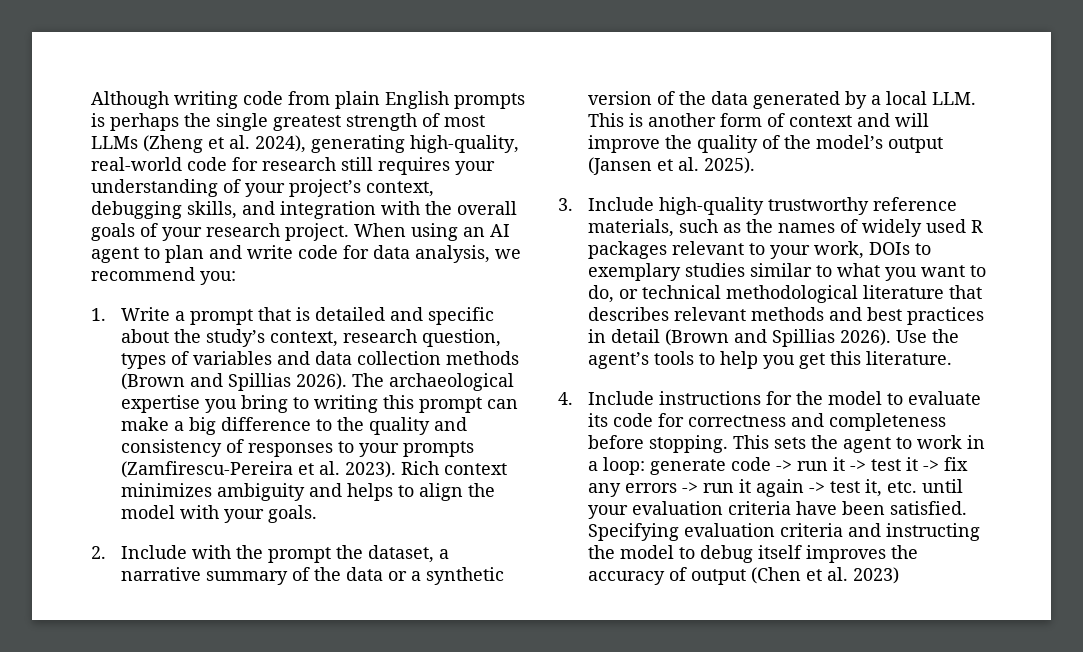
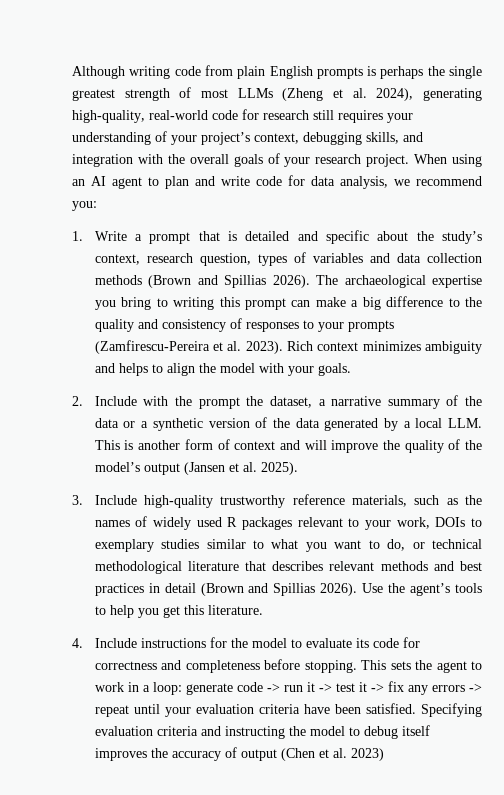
- This sets the agent to work in a loop: generate code -> run it -> test it -> fix any errors -> run it again -> test it, etc. until your evaluation criteria have been satisfied.
+ This sets the agent to work in a loop: generate code -> run it -> test it -> fix any errors -> repeat until your evaluation criteria have been satisfied.

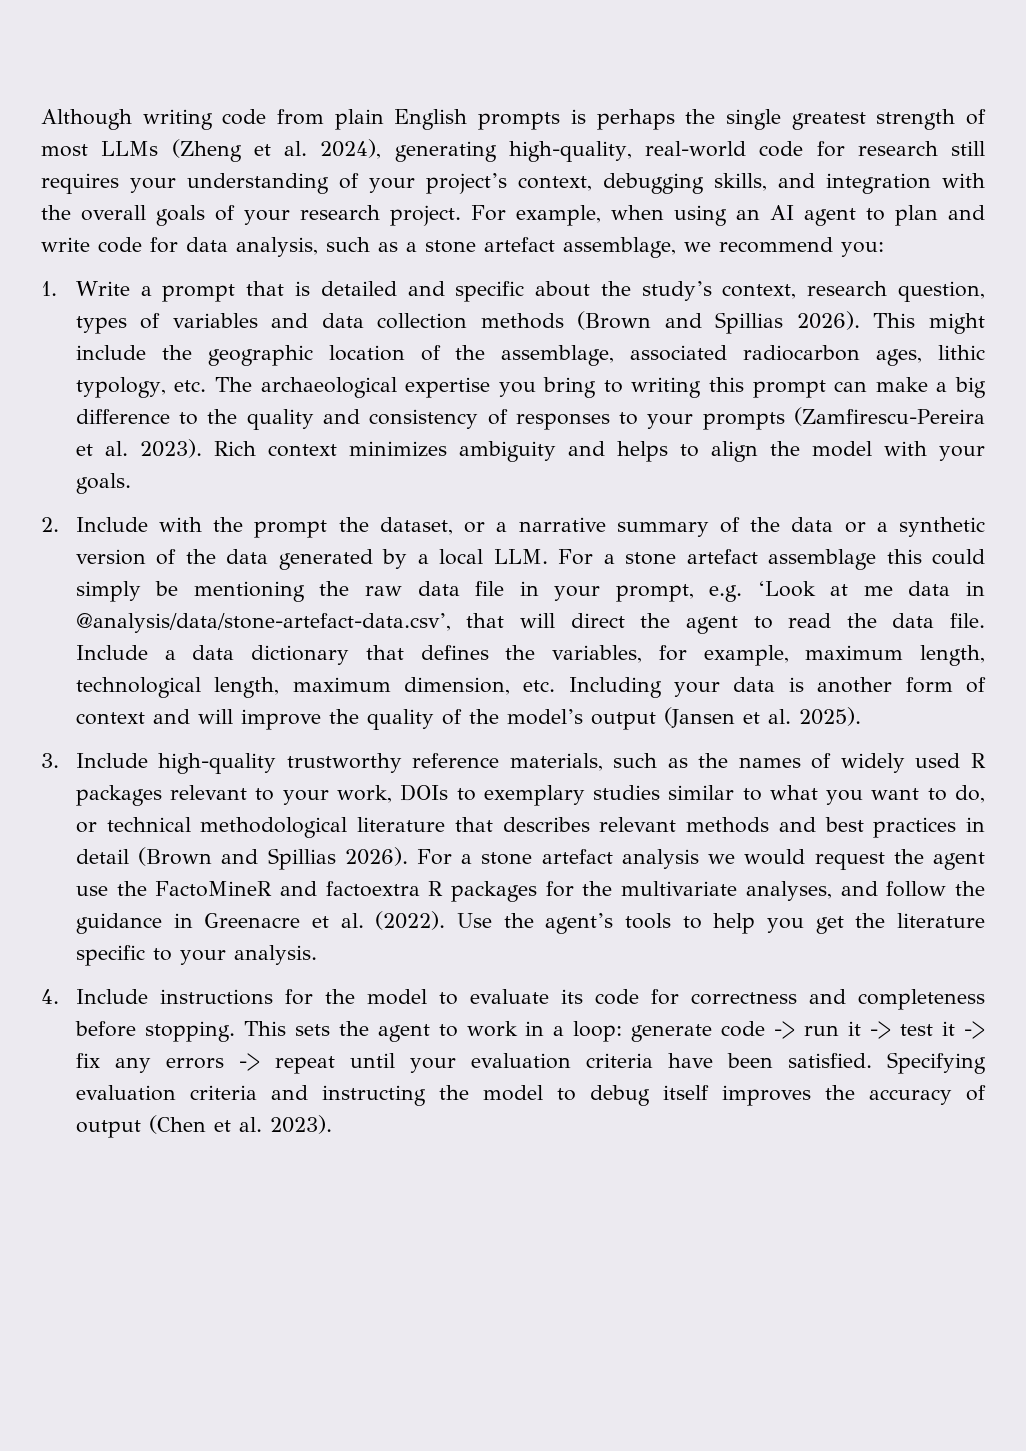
- When using an AI agent to plan and write code for data analysis, we recommend you:
+ For example, when using an AI agent to plan and write code for data analysis, such as a stone artefact assemblage, we recommend you:
- The archaeological expertise you bring to writing this prompt can make a big difference to the quality and consistency of responses to your prompts (Zamfirescu-Pereira et al. 2023).
+ This might include the geographic location of the assemblage, associated radiocarbon ages, lithic typology, etc. The archaeological expertise you bring to writing this prompt can make a big difference to the quality and consistency of responses to your prompts (Zamfirescu-Pereira et al. 2023).
- 2. Include with the prompt the dataset, a narrative summary of the data or a synthetic version of the data generated by a local LLM. This is another form of context and will improve the quality of the model’s output (Jansen et al. 2025).
+ 2. Include with the prompt the dataset, or a narrative summary of the data or a synthetic version of the data generated by a local LLM. For a stone artefact assemblage this could simply be mentioning the raw data file in your prompt, e.g. ‘Look at me data in @analysis/data/stone-artefact-data.csv’, that will direct the agent to read the data file. Include a data dictionary that defines the variables, for example, maximum length, technological length, maximum dimension, etc. Including your data is another form of context and will improve the quality of the model’s output (Jansen et al. 2025).
+ For a stone artefact analysis we would request the agent use the FactoMineR and factoextra R packages for the multivariate analyses, and follow the guidance in Greenacre et al. (2022).
- Use the agent’s tools to help you get this literature.
+ Use the agent’s tools to help you get the literature specific to your analysis.
- Specifying evaluation criteria and instructing the model to debug itself improves the accuracy of output (Chen et al. 2023)
+ Specifying evaluation criteria and instructing the model to debug itself improves the accuracy of output (Chen et al. 2023).

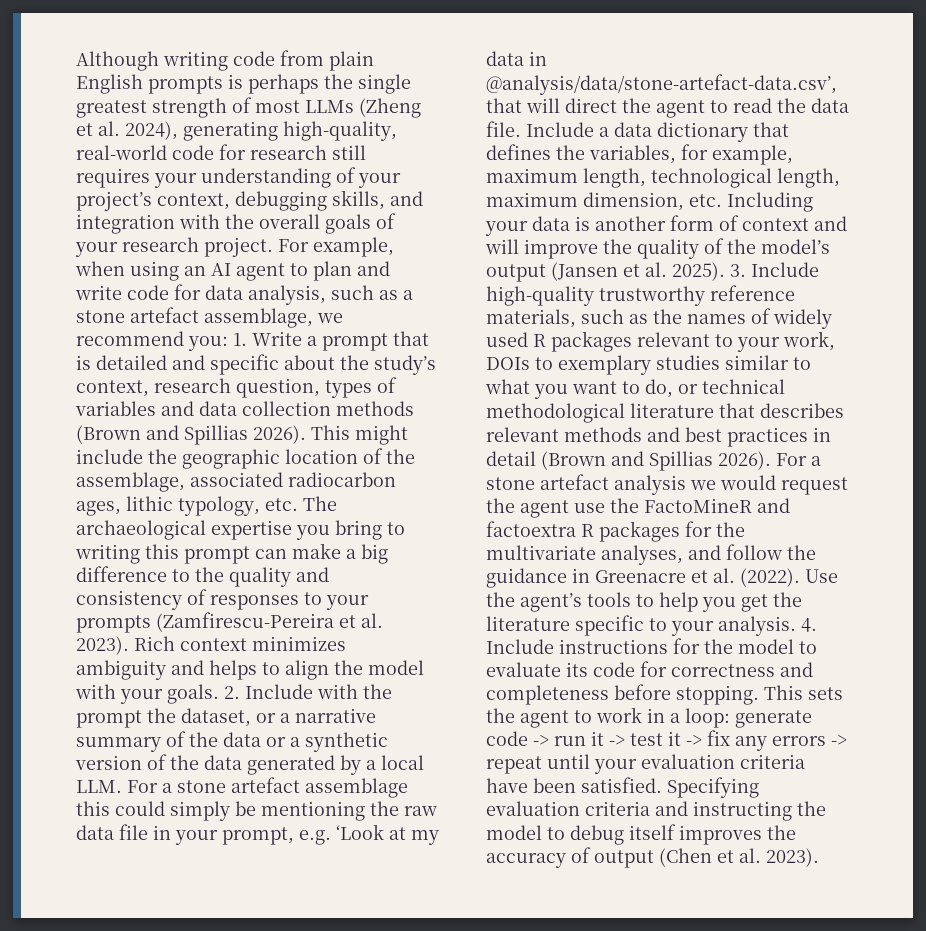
- For example, when using an AI agent to plan and write code for data analysis, such as a stone artefact assemblage, we recommend you:
- 1. Write a prompt that is detailed and specific about the study’s context, research question, types of variables and data collection methods (Brown and Spillias 2026).
+ For example, when using an AI agent to plan and write code for data analysis, such as a stone artefact assemblage, we recommend you: 1. Write a prompt that is detailed and specific about the study’s context, research question, types of variables and data collection methods (Brown and Spillias 2026).
- Rich context minimizes ambiguity and helps to align the model with your goals.
- 2. Include with the prompt the dataset, or a narrative summary of the data or a synthetic version of the data generated by a local LLM. For a stone artefact assemblage this could simply be mentioning the raw data file in your prompt, e.g. ‘Look at me data in @analysis/data/stone-artefact-data.csv’, that will direct the agent to read the data file.
+ Rich context minimizes ambiguity and helps to align the model with your goals. 2. Include with the prompt the dataset, or a narrative summary of the data or a synthetic version of the data generated by a local LLM. For a stone artefact assemblage this could simply be mentioning the raw data file in your prompt, e.g. ‘Look at my data in @analysis/data/stone-artefact-data.csv’, that will direct the agent to read the data file.
- Include a data dictionary that defines the variables, for example, maximum length, technological length, maximum dimension, etc. Including your data is another form of context and will improve the quality of the model’s output (Jansen et al. 2025).
- 3. Include high-quality trustworthy reference materials, such as the names of widely used R packages relevant to your work, DOIs to exemplary studies similar to what you want to do, or technical methodological literature that describes relevant methods and best practices in detail (Brown and Spillias 2026).
+ Include a data dictionary that defines the variables, for example, maximum length, technological length, maximum dimension, etc. Including your data is another form of context and will improve the quality of the model’s output (Jansen et al. 2025). 3. Include high-quality trustworthy reference materials, such as the names of widely used R packages relevant to your work, DOIs to exemplary studies similar to what you want to do, or technical methodological literature that describes relevant methods and best practices in detail (Brown and Spillias 2026).
- Use the agent’s tools to help you get the literature specific to your analysis.
- 4. Include instructions for the model to evaluate its code for correctness and completeness before stopping.
+ Use the agent’s tools to help you get the literature specific to your analysis. 4. Include instructions for the model to evaluate its code for correctness and completeness before stopping.

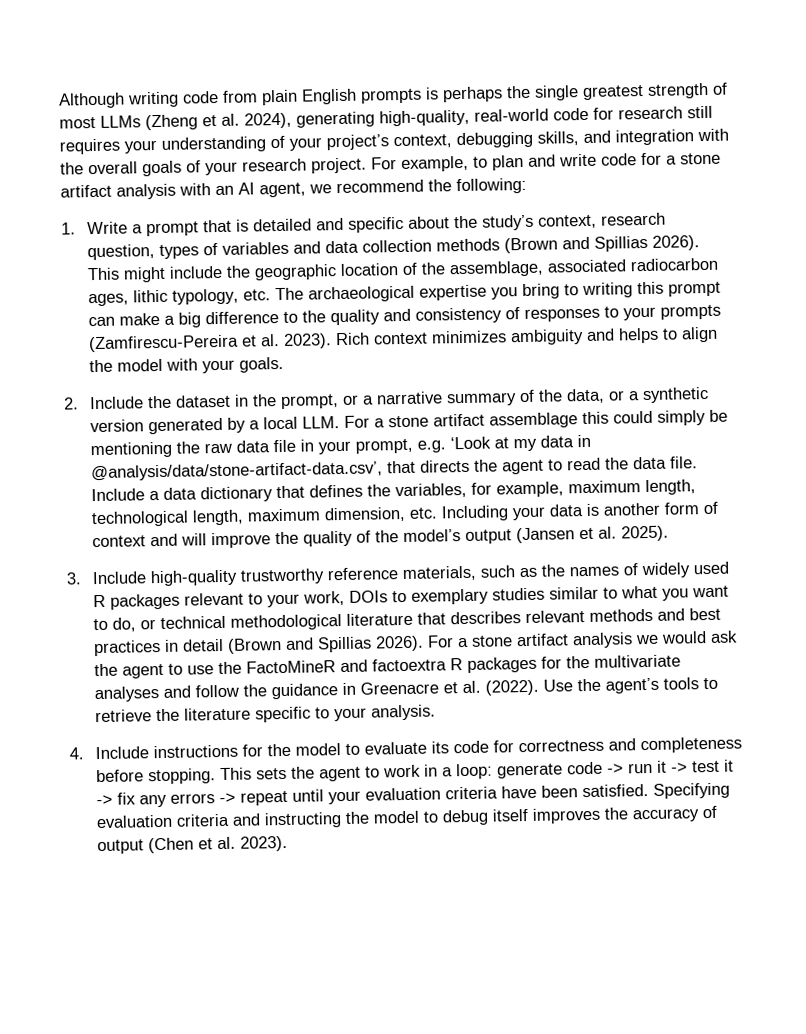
- For example, when using an AI agent to plan and write code for data analysis, such as a stone artefact assemblage, we recommend you: 1. Write a prompt that is detailed and specific about the study’s context, research question, types of variables and data collection methods (Brown and Spillias 2026).
+ For example, to plan and write code for a stone artifact analysis with an AI agent, we recommend the following:
+ 1. Write a prompt that is detailed and specific about the study’s context, research question, types of variables and data collection methods (Brown and Spillias 2026).
- Rich context minimizes ambiguity and helps to align the model with your goals. 2. Include with the prompt the dataset, or a narrative summary of the data or a synthetic version of the data generated by a local LLM. For a stone artefact assemblage this could simply be mentioning the raw data file in your prompt, e.g. ‘Look at my data in @analysis/data/stone-artefact-data.csv’, that will direct the agent to read the data file.
+ Rich context minimizes ambiguity and helps to align the model with your goals.
+ 2. Include the dataset in the prompt, or a narrative summary of the data, or a synthetic version generated by a local LLM. For a stone artifact assemblage this could simply be mentioning the raw data file in your prompt, e.g. ‘Look at my data in @analysis/data/stone-artifact-data.csv’, that directs the agent to read the data file.
- Include a data dictionary that defines the variables, for example, maximum length, technological length, maximum dimension, etc. Including your data is another form of context and will improve the quality of the model’s output (Jansen et al. 2025). 3. Include high-quality trustworthy reference materials, such as the names of widely used R packages relevant to your work, DOIs to exemplary studies similar to what you want to do, or technical methodological literature that describes relevant methods and best practices in detail (Brown and Spillias 2026).
+ Include a data dictionary that defines the variables, for example, maximum length, technological length, maximum dimension, etc. Including your data is another form of context and will improve the quality of the model’s output (Jansen et al. 2025).
+ 3. Include high-quality trustworthy reference materials, such as the names of widely used R packages relevant to your work, DOIs to exemplary studies similar to what you want to do, or technical methodological literature that describes relevant methods and best practices in detail (Brown and Spillias 2026).
- For a stone artefact analysis we would request the agent use the FactoMineR and factoextra R packages for the multivariate analyses, and follow the guidance in Greenacre et al. (2022).
+ For a stone artifact analysis we would ask the agent to use the FactoMineR and factoextra R packages for the multivariate analyses and follow the guidance in Greenacre et al. (2022).
- Use the agent’s tools to help you get the literature specific to your analysis. 4. Include instructions for the model to evaluate its code for correctness and completeness before stopping.
+ Use the agent’s tools to retrieve the literature specific to your analysis.
+ 4. Include instructions for the model to evaluate its code for correctness and completeness before stopping.

